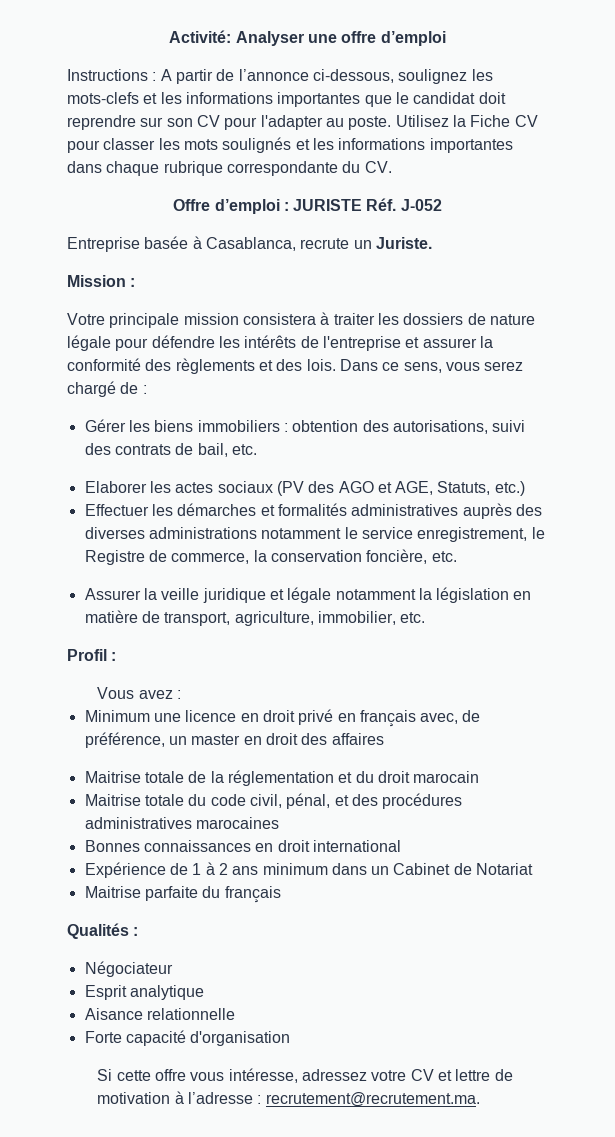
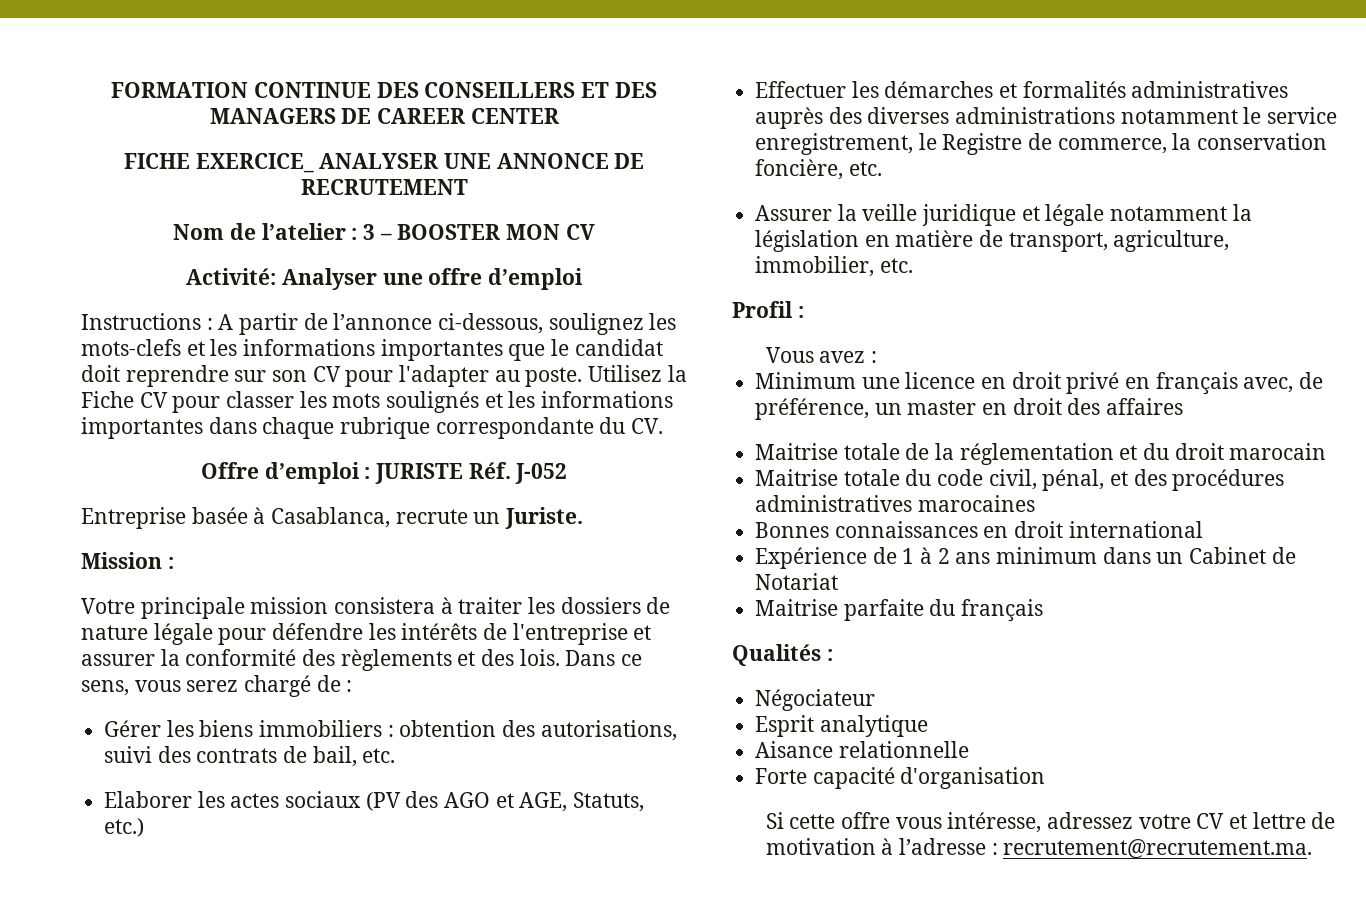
+ FORMATION CONTINUE DES CONSEILLERS ET DES MANAGERS DE CAREER CENTER
+ FICHE EXERCICE_ ANALYSER UNE ANNONCE DE RECRUTEMENT
+ Nom de l’atelier : 3 – BOOSTER MON CV

